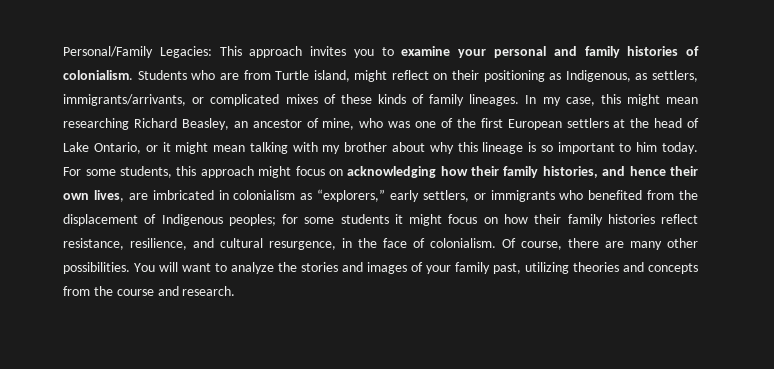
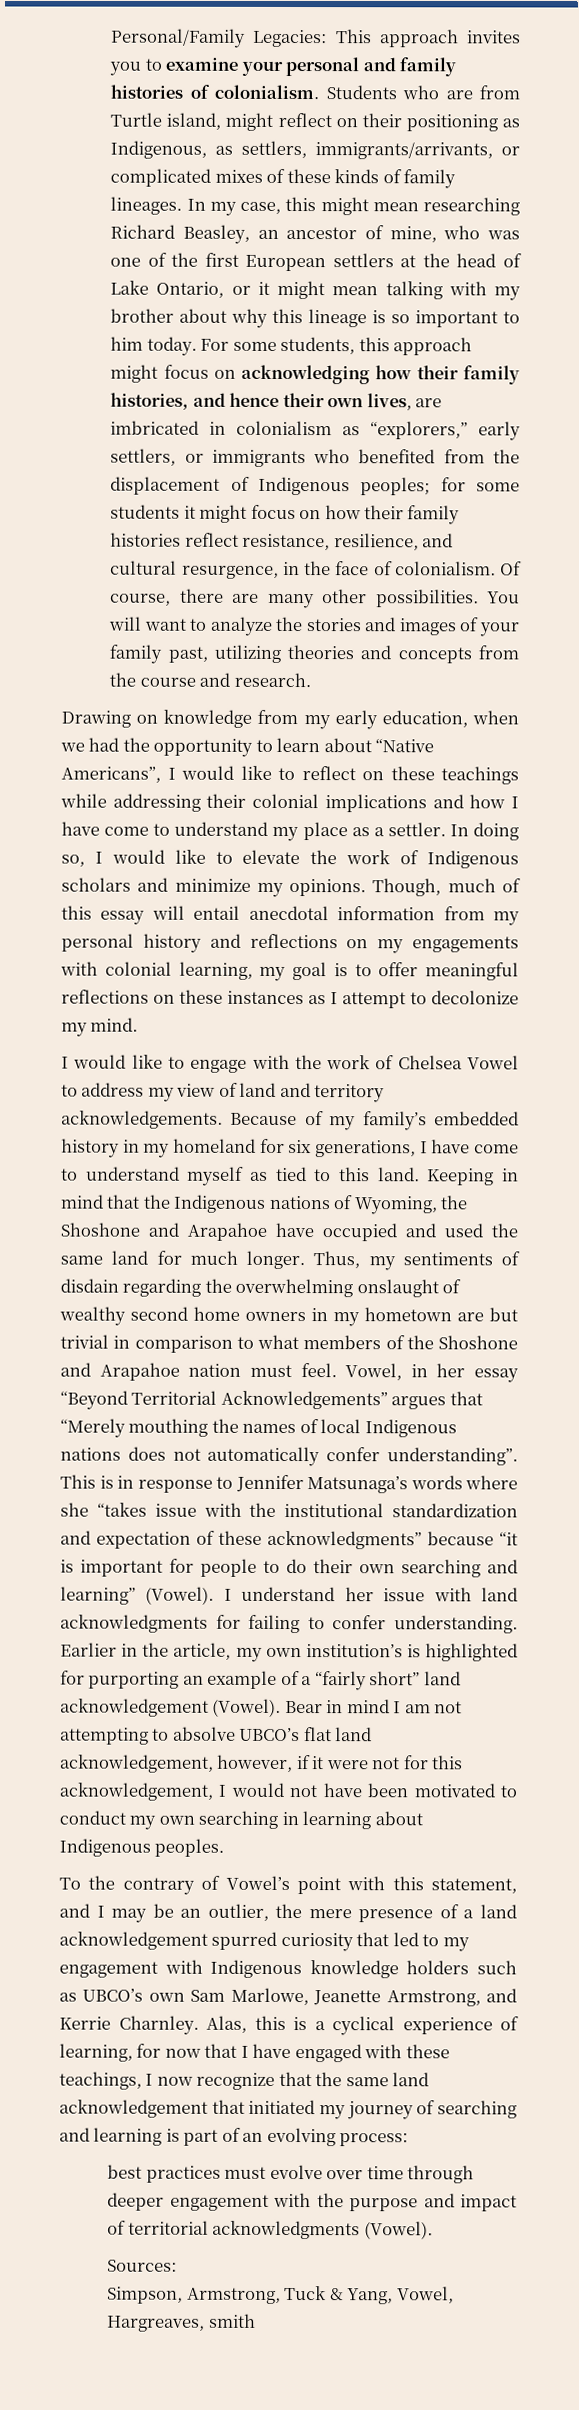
+ Drawing on knowledge from my early education, when we had the opportunity to learn about “Native Americans”, I would like to reflect on these teachings while addressing their colonial implications and how I have come to understand my place as a settler. In doing so, I would like to elevate the work of Indigenous scholars and minimize my opinions. Though, much of this essay will entail anecdotal information from my personal history and reflections on my engagements with colonial learning, my goal is to offer meaningful reflections on these instances as I attempt to decolonize my mind.
+ I would like to engage with the work of Chelsea Vowel to address my view of land and territory acknowledgements. Because of my family’s embedded history in my homeland for six generations, I have come to understand myself as tied to this land. Keeping in mind that the Indigenous nations of Wyoming, the Shoshone and Arapahoe have occupied and used the same land for much longer. Thus, my sentiments of disdain regarding the overwhelming onslaught of wealthy second home owners in my hometown are but trivial in comparison to what members of the Shoshone and Arapahoe nation must feel. Vowel, in her essay “Beyond Territorial Acknowledgements” argues that “Merely mouthing the names of local Indigenous nations does not automatically confer understanding”. This is in response to Jennifer Matsunaga’s words where she “takes issue with the institutional standardization and expectation of these acknowledgments” because “it is important for people to do their own searching and learning” (Vowel). I understand her issue with land acknowledgments for failing to confer understanding. Earlier in the article, my own institution’s is highlighted for purporting an example of a “fairly short” land acknowledgement (Vowel). Bear in mind I am not attempting to absolve UBCO’s flat land acknowledgement, however, if it were not for this acknowledgement, I would not have been motivated to conduct my own searching in learning about Indigenous peoples.
+ To the contrary of Vowel’s point with this statement, and I may be an outlier, the mere presence of a land acknowledgement spurred curiosity that led to my engagement with Indigenous knowledge holders such as UBCO’s own Sam Marlowe, Jeanette Armstrong, and Kerrie Charnley. Alas, this is a cyclical experience of learning, for now that I have engaged with these teachings, I now recognize that the same land acknowledgement that initiated my journey of searching and learning is part of an evolving process:
+ best practices must evolve over time through deeper engagement with the purpose and impact of territorial acknowledgments (Vowel).
+ Sources:
+ Simpson, Armstrong, Tuck & Yang, Vowel, Hargreaves, smith

